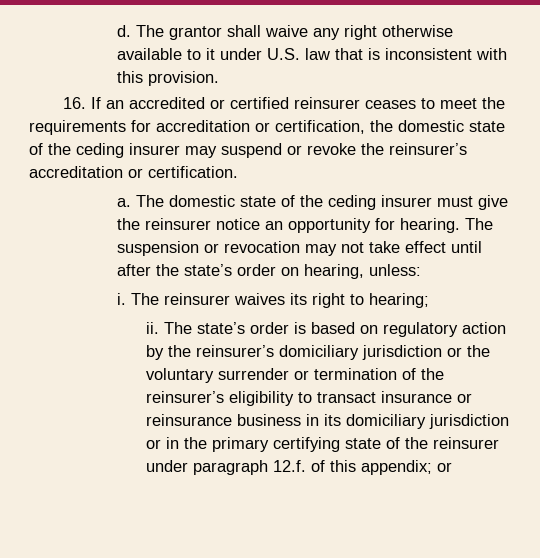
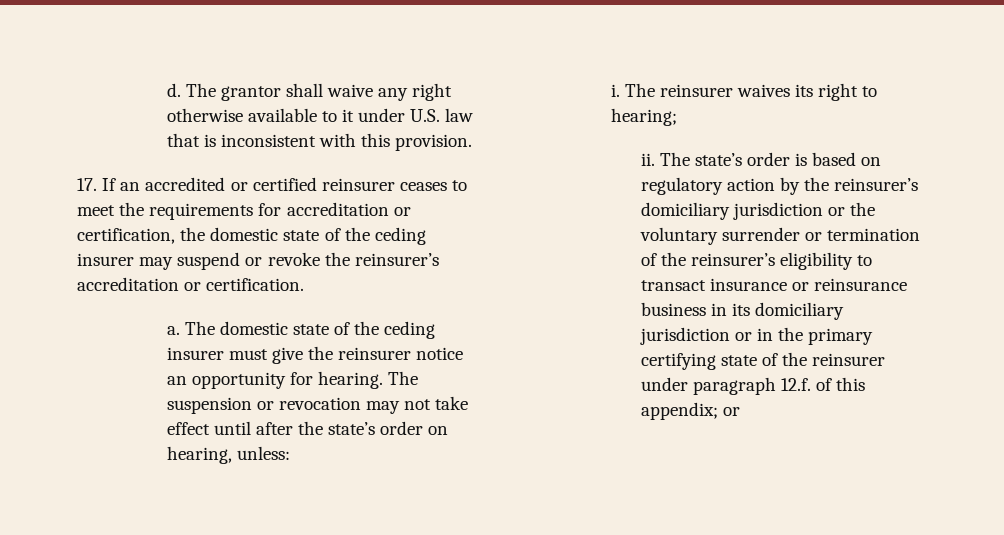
- 16. If an accredited or certified reinsurer ceases to meet the requirements for accreditation or certification, the domestic state of the ceding insurer may suspend or revoke the reinsurer’s accreditation or certification.
+ 17. If an accredited or certified reinsurer ceases to meet the requirements for accreditation or certification, the domestic state of the ceding insurer may suspend or revoke the reinsurer’s accreditation or certification.

